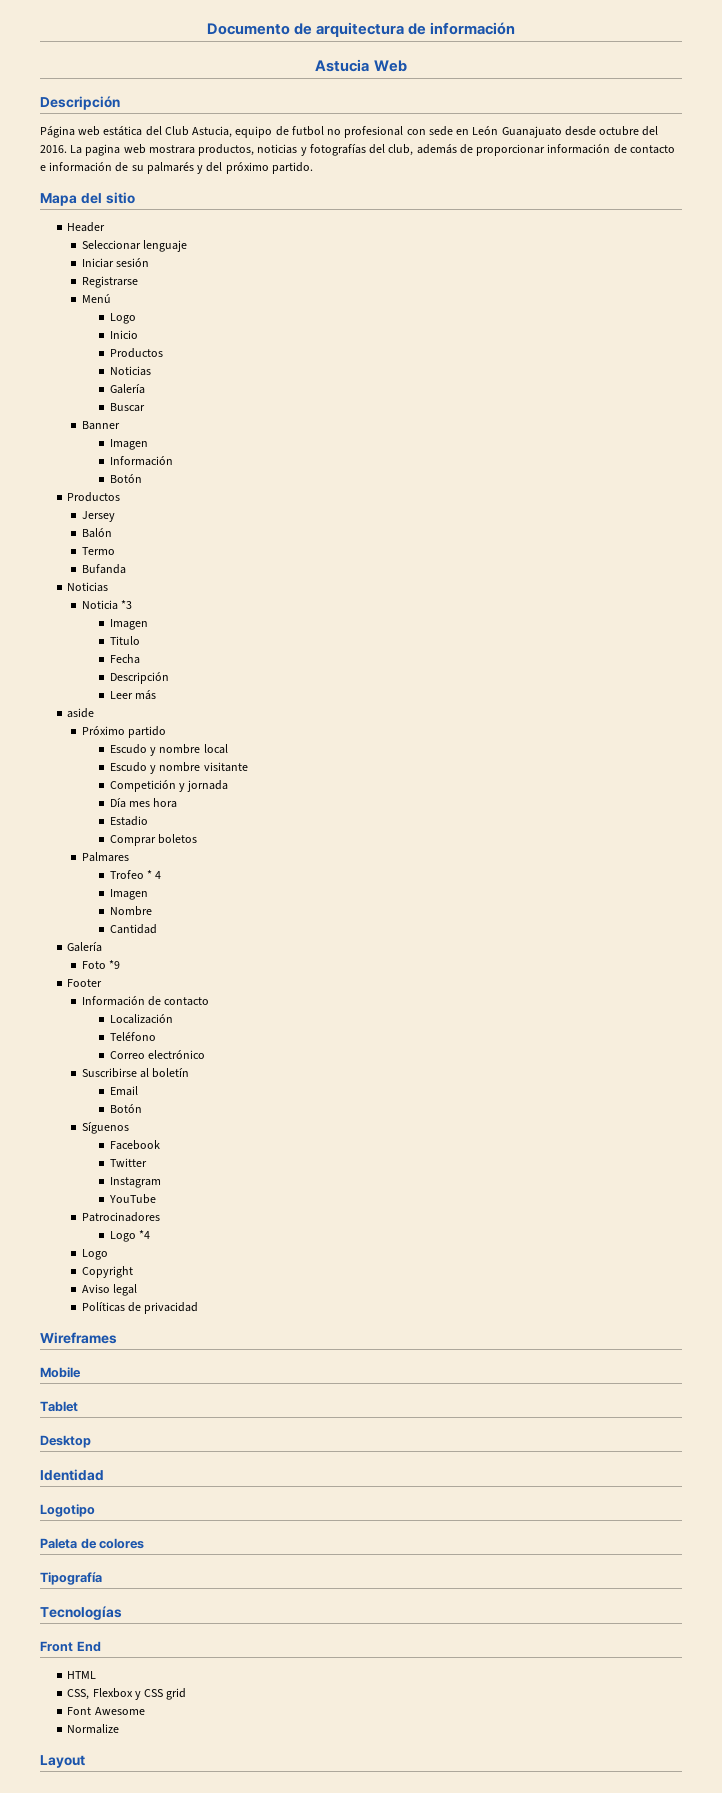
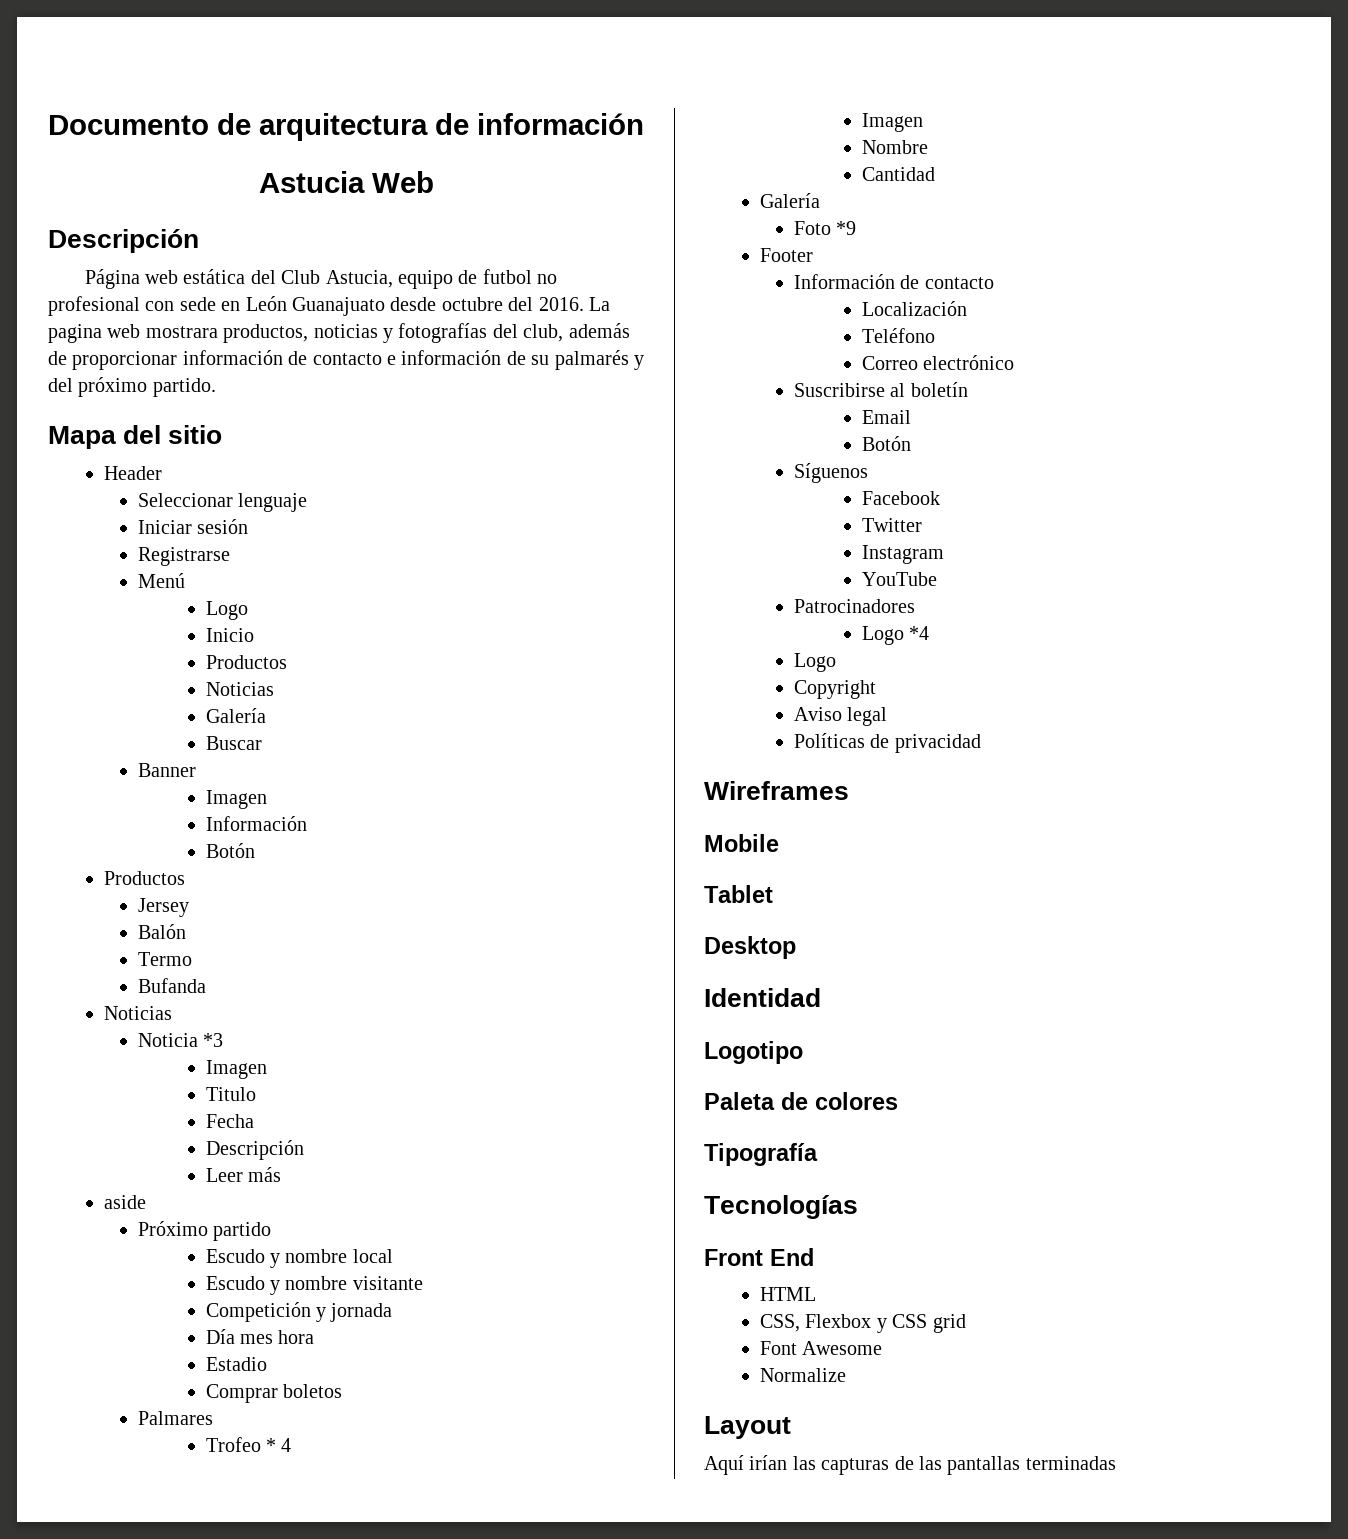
+ Aquí irían las capturas de las pantallas terminadas

